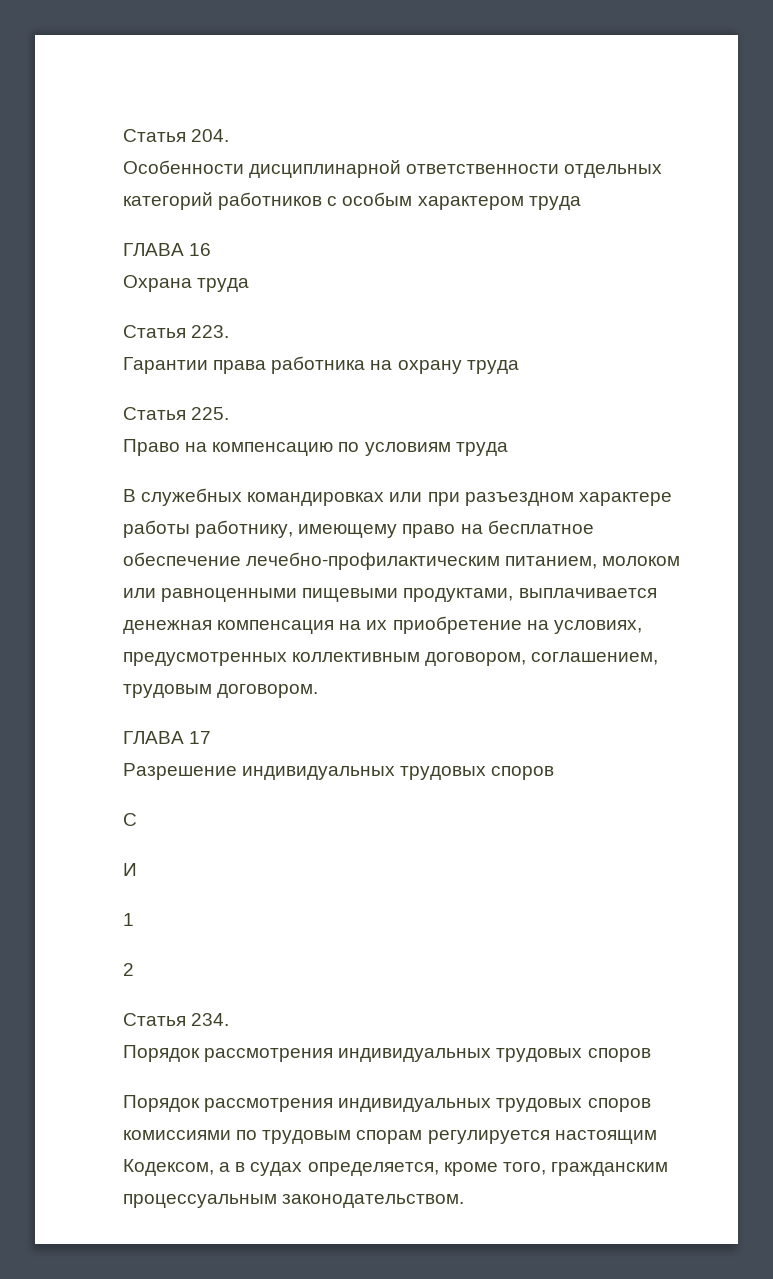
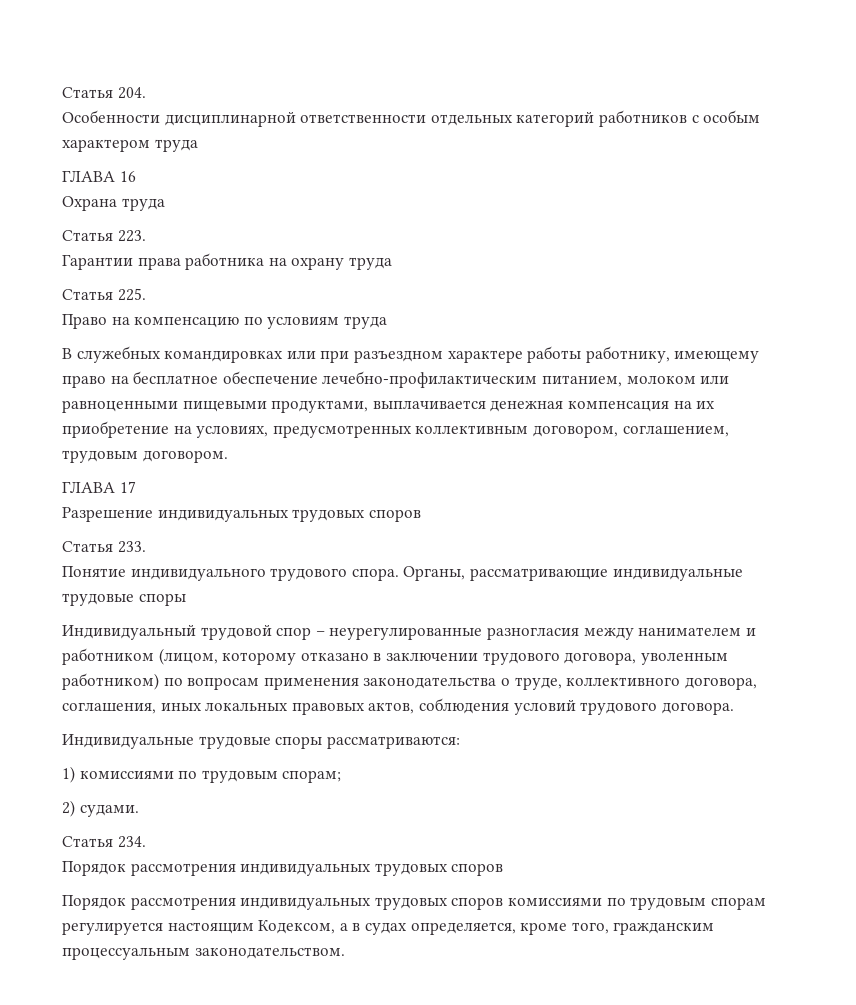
- С
- И
- 1
- 2
+ Статья 233.
+ Понятие индивидуального трудового спора. Органы, рассматривающие индивидуальные трудовые споры
+ Индивидуальный трудовой спор – неурегулированные разногласия между нанимателем и работником (лицом, которому отказано в заключении трудового договора, уволенным работником) по вопросам применения законодательства о труде, коллективного договора, соглашения, иных локальных правовых актов, соблюдения условий трудового договора.
+ Индивидуальные трудовые споры рассматриваются:
+ 1) комиссиями по трудовым спорам;
+ 2) судами.

